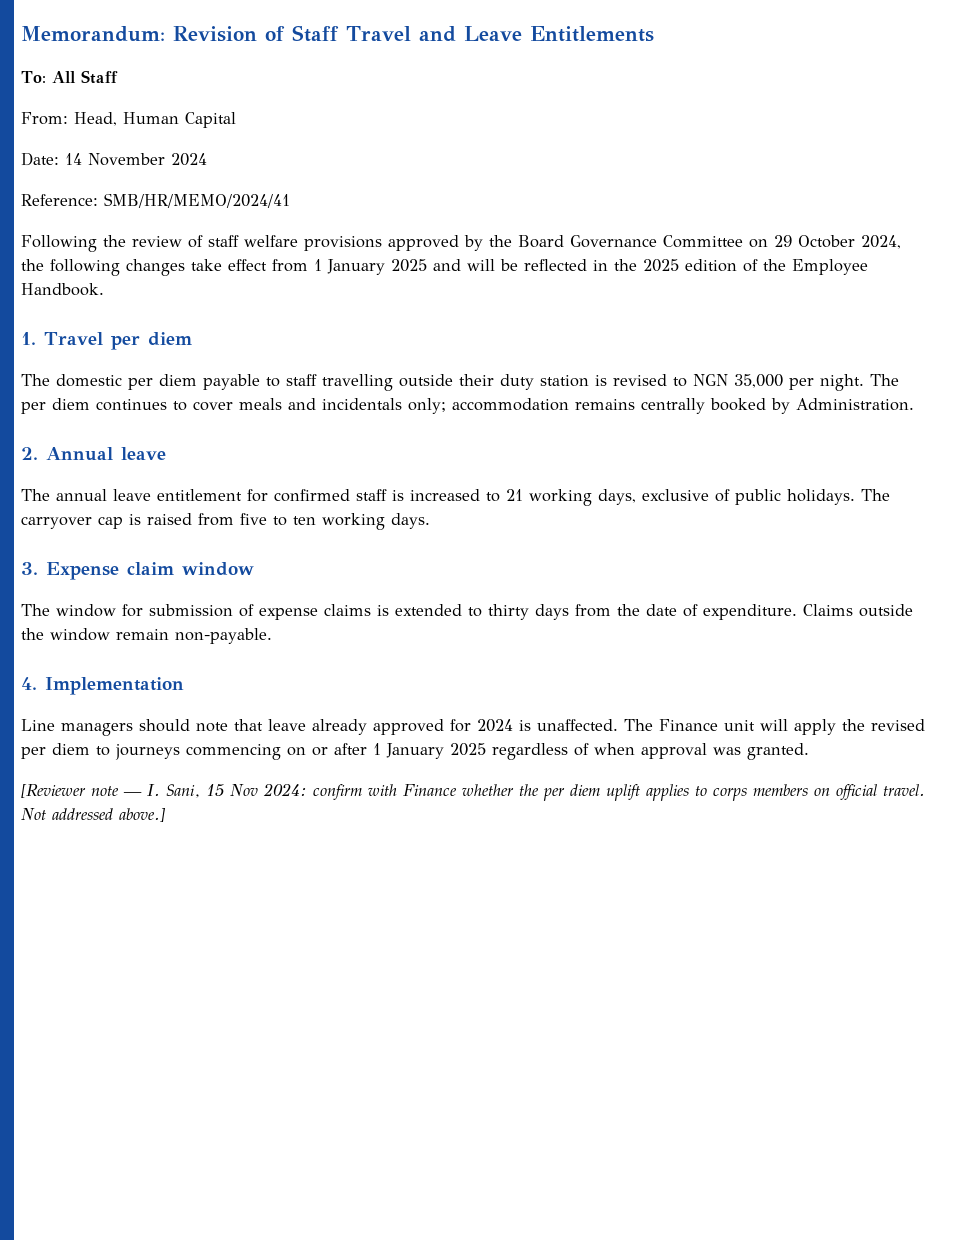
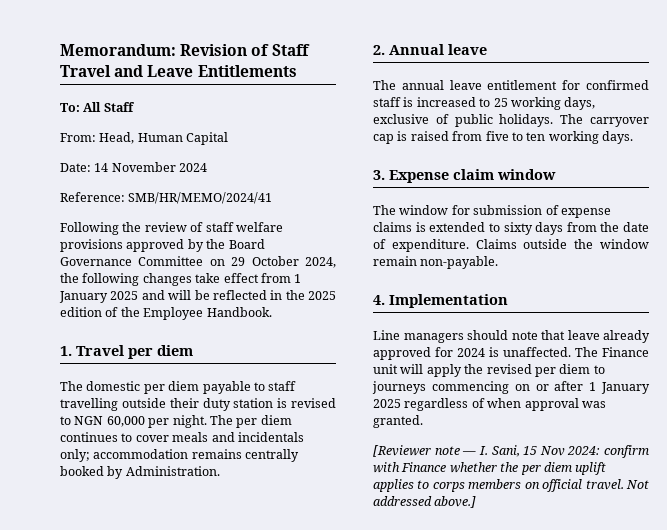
- The domestic per diem payable to staff travelling outside their duty station is revised to NGN 35,000 per night.
+ The domestic per diem payable to staff travelling outside their duty station is revised to NGN 60,000 per night.
- The annual leave entitlement for confirmed staff is increased to 21 working days, exclusive of public holidays.
+ The annual leave entitlement for confirmed staff is increased to 25 working days, exclusive of public holidays.
- The window for submission of expense claims is extended to thirty days from the date of expenditure.
+ The window for submission of expense claims is extended to sixty days from the date of expenditure.

